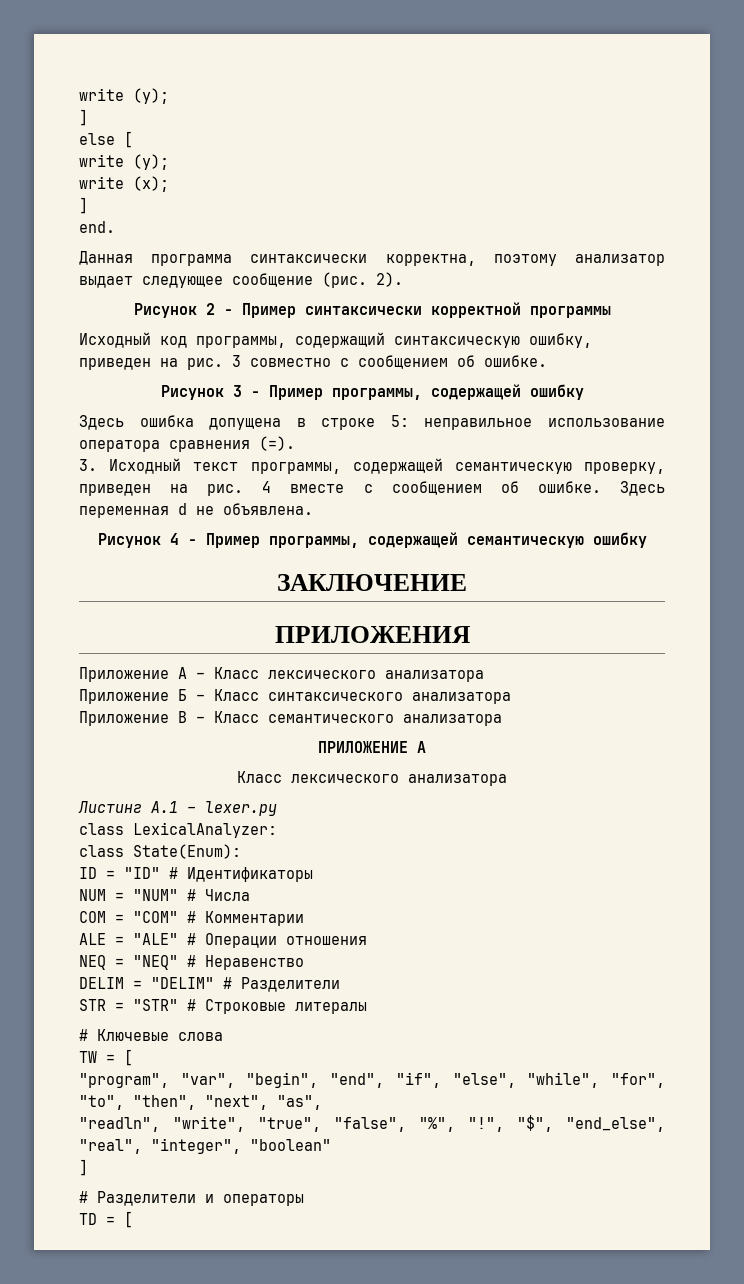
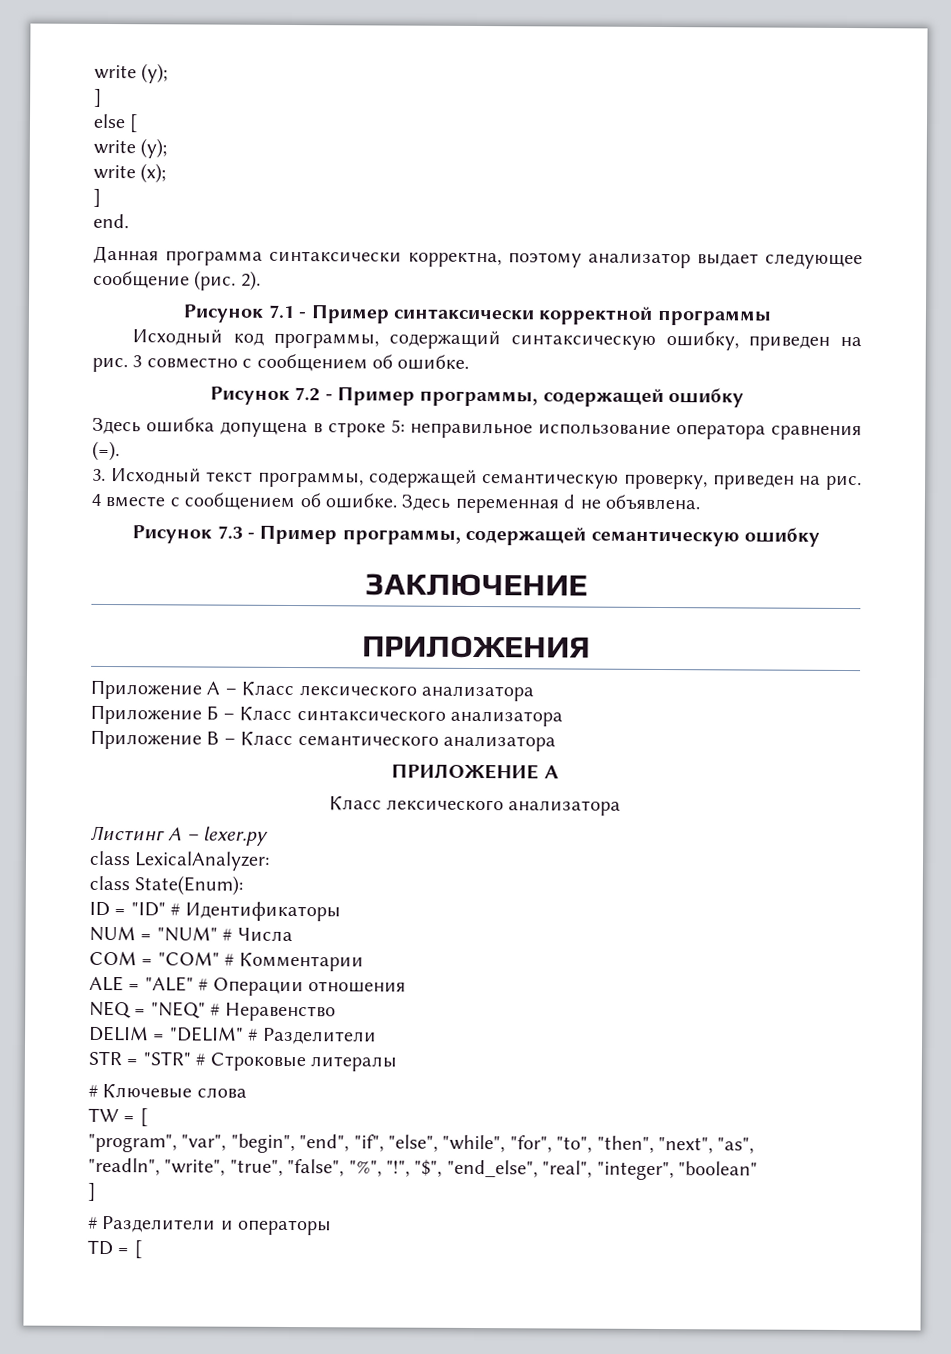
- Рисунок 2 - Пример синтаксически корректной программы
+ Рисунок 7.1 - Пример синтаксически корректной программы
- Рисунок 3 - Пример программы, содержащей ошибку
+ Рисунок 7.2 - Пример программы, содержащей ошибку
- Рисунок 4 - Пример программы, содержащей семантическую ошибку
+ Рисунок 7.3 - Пример программы, содержащей семантическую ошибку
- Листинг А.1 – lexer.py
+ Листинг А – lexer.py

